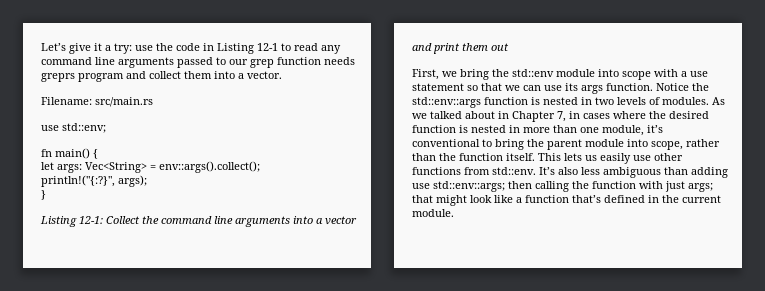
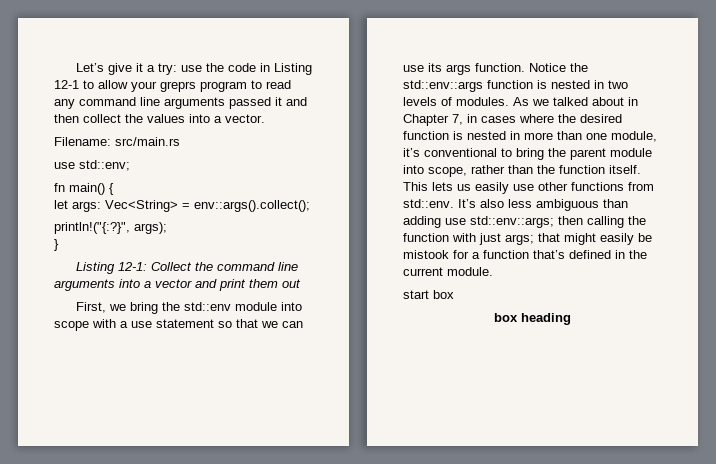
- Let’s give it a try: use the code in Listing 12-1 to read any command line arguments passed to our grep function needs greprs program and collect them into a vector.
+ Let’s give it a try: use the code in Listing 12-1 to allow your greprs program to read any command line arguments passed it and then collect the values into a vector.
- It’s also less ambiguous than adding use std::env::args; then calling the function with just args; that might look like a function that’s defined in the current module.
+ It’s also less ambiguous than adding use std::env::args; then calling the function with just args; that might easily be mistook for a function that’s defined in the current module.
+ start box
+ box heading

